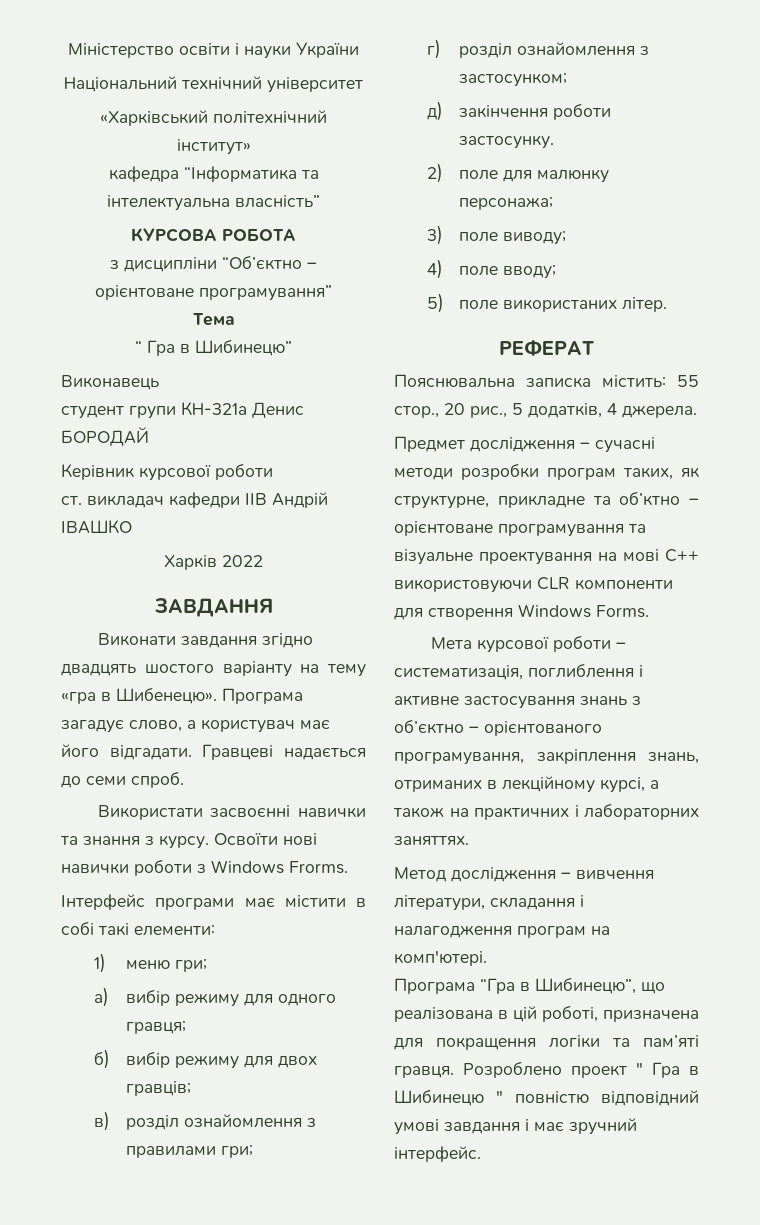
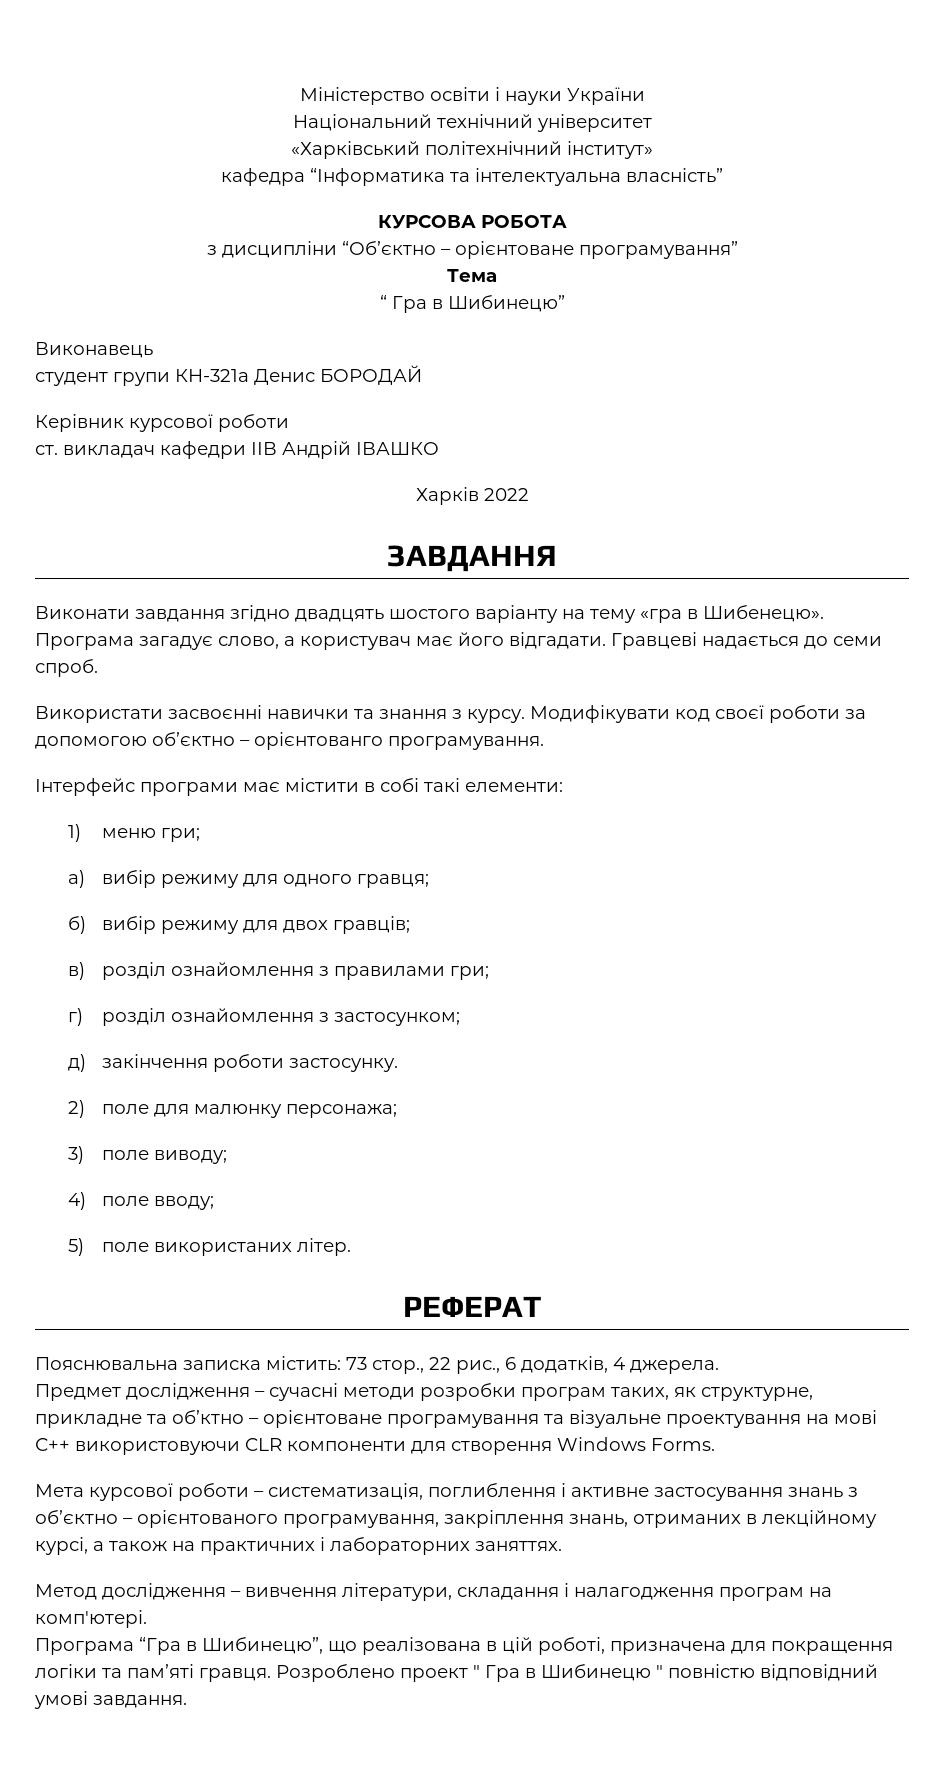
- Освоїти нові навички роботи з Windows Frorms.
+ Модифікувати код своєї роботи за допомогою об’єктно – орієнтованго програмування.
- Пояснювальна записка містить: 55 стор., 20 рис., 5 додатків, 4 джерела.
+ Пояснювальна записка містить: 73 стор., 22 рис., 6 додатків, 4 джерела.
- Розроблено проект " Гра в Шибинецю " повністю відповідний умові завдання і має зручний інтерфейс.
+ Розроблено проект " Гра в Шибинецю " повністю відповідний умові завдання.

